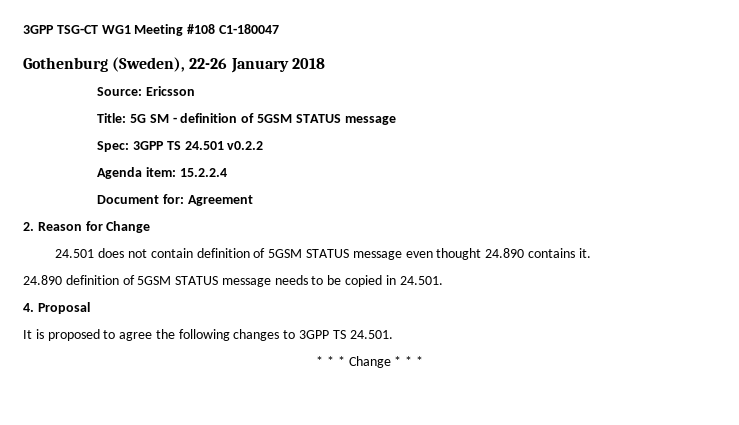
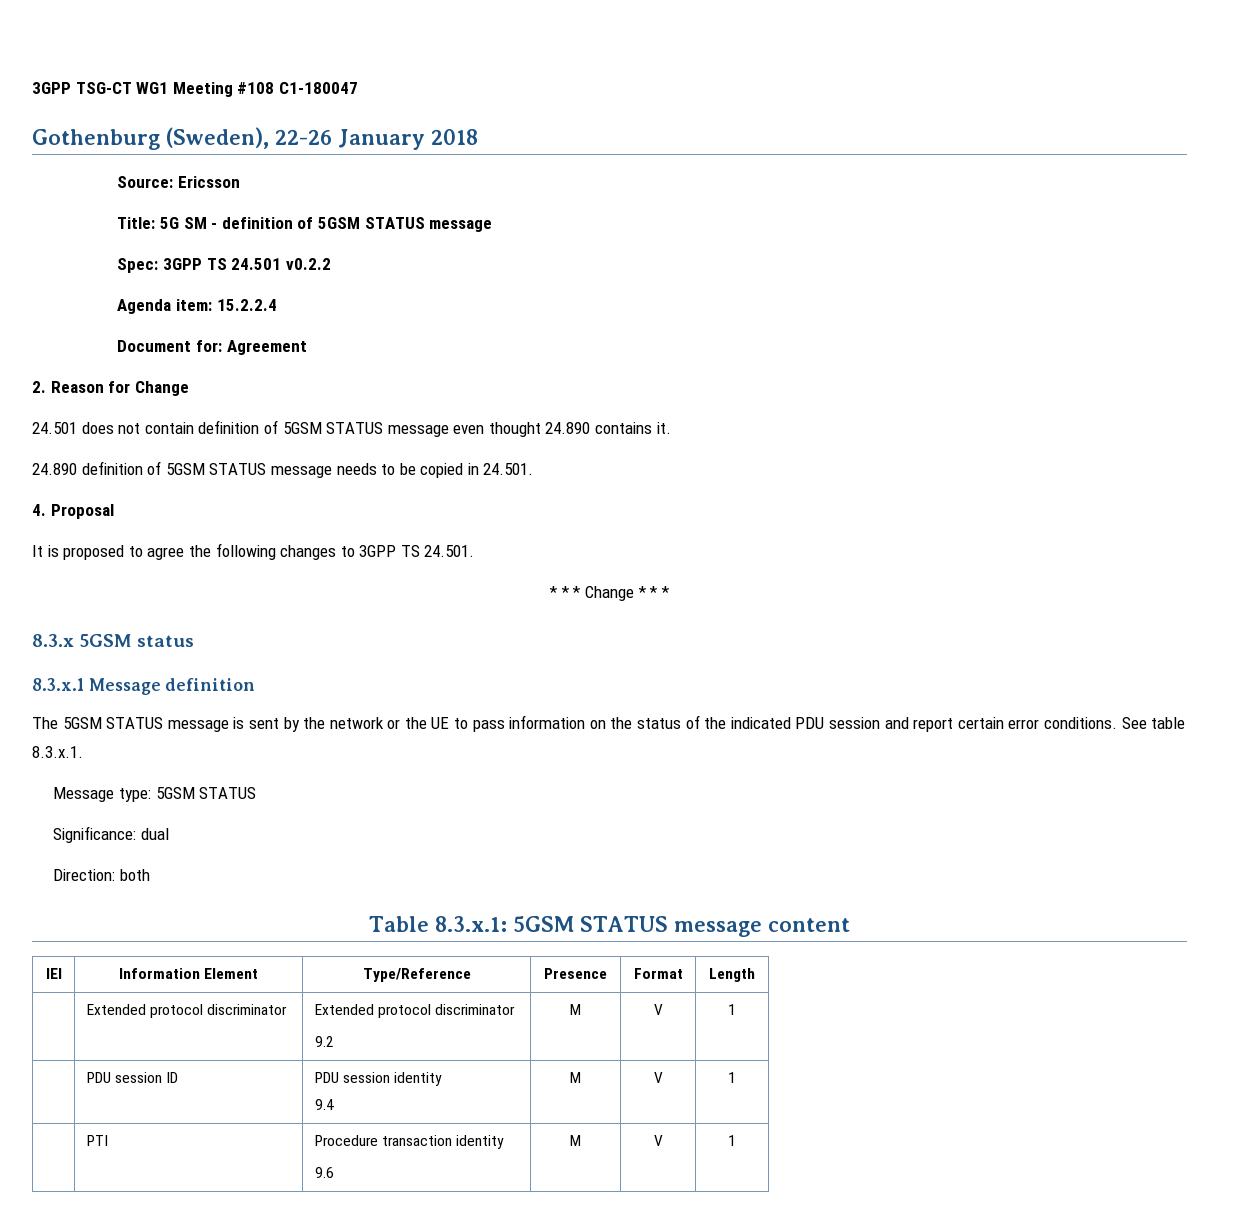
+ 8.3.x 5GSM status
+ 8.3.x.1 Message definition
+ The 5GSM STATUS message is sent by the network or the UE to pass information on the status of the indicated PDU session and report certain error conditions. See table 8.3.x.1.
+ Message type: 5GSM STATUS
+ Significance: dual
+ Direction: both
+ Table 8.3.x.1: 5GSM STATUS message content
+ IEI | Information Element | Type/Reference | Presence | Format | Length
+ | Extended protocol discriminator | Extended protocol discriminator
+ 9.2 | M | V | 1
+ | PDU session ID | PDU session identity
+ 9.4 | M | V | 1
+ | PTI | Procedure transaction identity
+ 9.6 | M | V | 1

